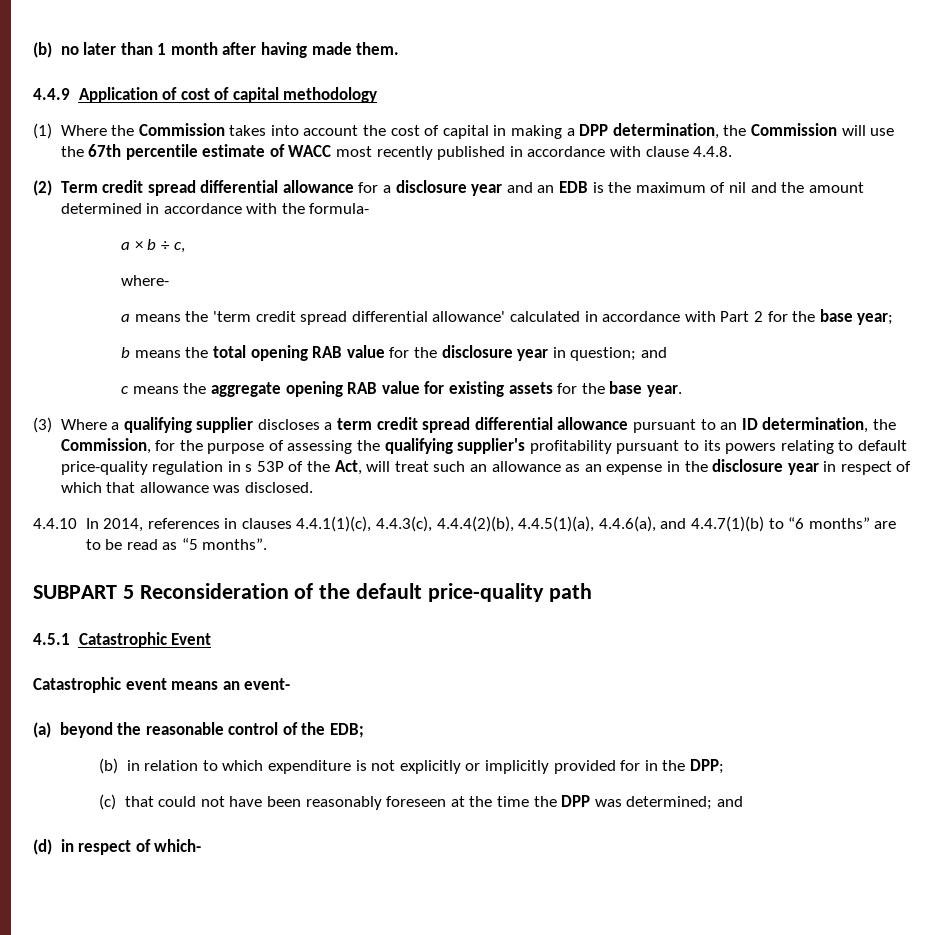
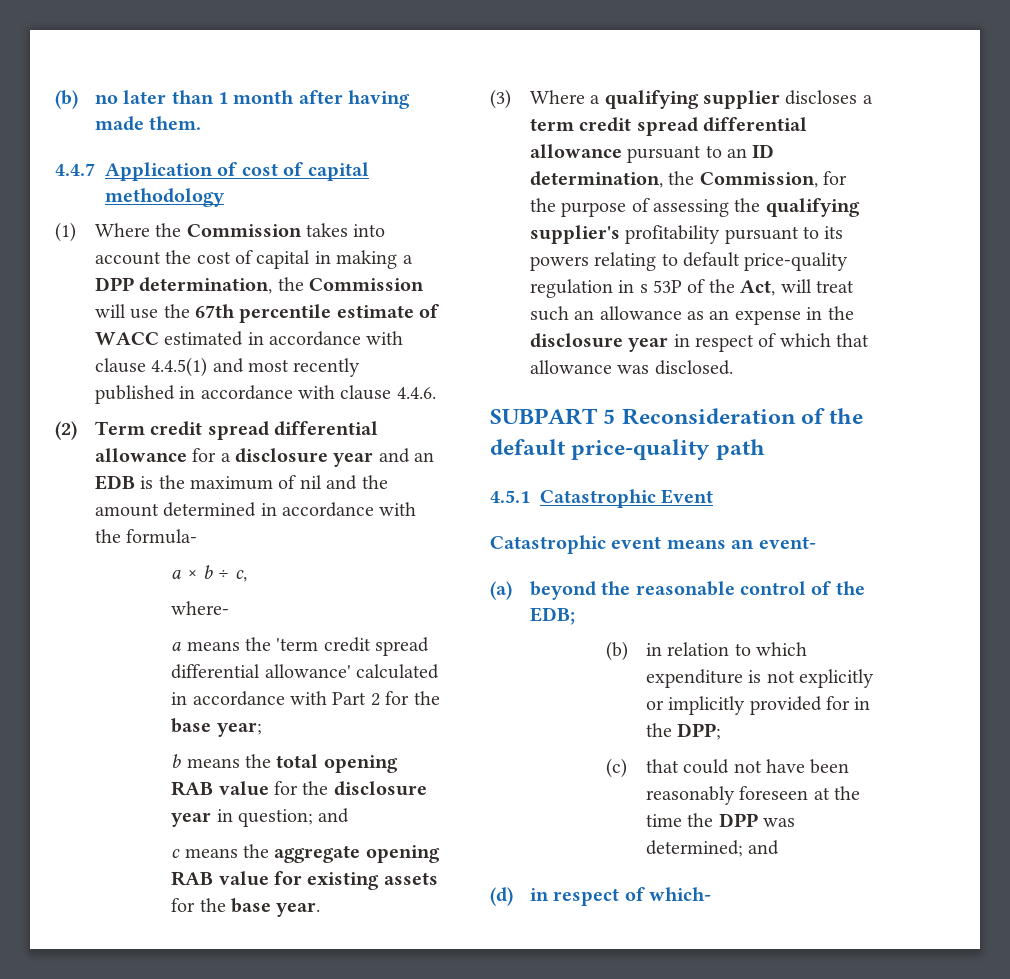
- 4.4.9 Application of cost of capital methodology
+ 4.4.7 Application of cost of capital methodology
- (1) Where the Commission takes into account the cost of capital in making a DPP determination, the Commission will use the 67th percentile estimate of WACC most recently published in accordance with clause 4.4.8.
+ (1) Where the Commission takes into account the cost of capital in making a DPP determination, the Commission will use the 67th percentile estimate of WACC estimated in accordance with clause 4.4.5(1) and most recently published in accordance with clause 4.4.6.
- 4.4.10 In 2014, references in clauses 4.4.1(1)(c), 4.4.3(c), 4.4.4(2)(b), 4.4.5(1)(a), 4.4.6(a), and 4.4.7(1)(b) to “6 months” are to be read as “5 months”.

